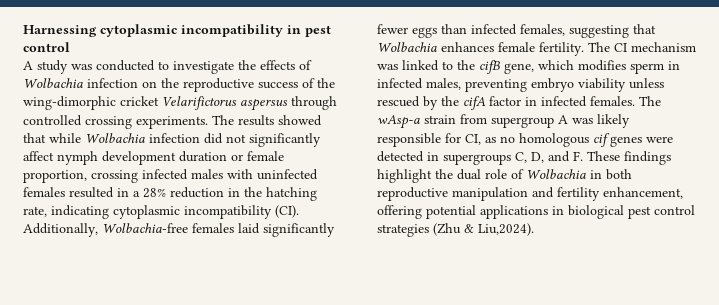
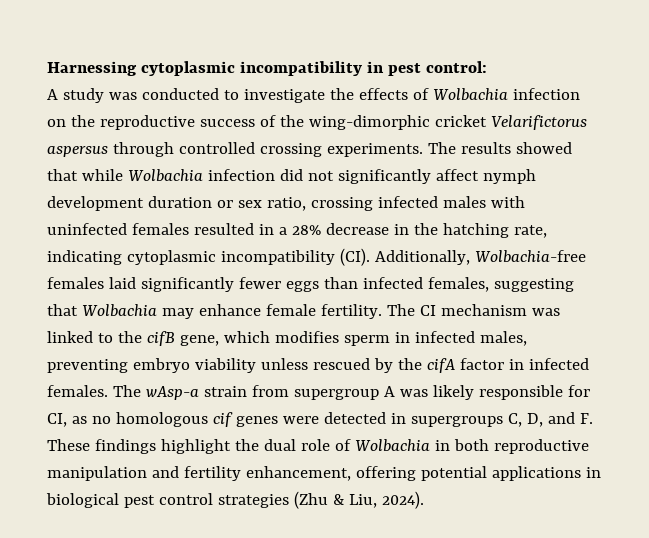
- Harnessing cytoplasmic incompatibility in pest control
+ Harnessing cytoplasmic incompatibility in pest control:
- The results showed that while Wolbachia infection did not significantly affect nymph development duration or female proportion, crossing infected males with uninfected females resulted in a 28% reduction in the hatching rate, indicating cytoplasmic incompatibility (CI). Additionally, Wolbachia-free females laid significantly fewer eggs than infected females, suggesting that Wolbachia enhances female fertility.
+ The results showed that while Wolbachia infection did not significantly affect nymph development duration or sex ratio, crossing infected males with uninfected females resulted in a 28% decrease in the hatching rate, indicating cytoplasmic incompatibility (CI). Additionally, Wolbachia-free females laid significantly fewer eggs than infected females, suggesting that Wolbachia may enhance female fertility.
- The wAsp-a strain from supergroup A was likely responsible for CI, as no homologous cif genes were detected in supergroups C, D, and F. These findings highlight the dual role of Wolbachia in both reproductive manipulation and fertility enhancement, offering potential applications in biological pest control strategies (Zhu & Liu,2024).
+ The wAsp-a strain from supergroup A was likely responsible for CI, as no homologous cif genes were detected in supergroups C, D, and F. These findings highlight the dual role of Wolbachia in both reproductive manipulation and fertility enhancement, offering potential applications in biological pest control strategies (Zhu & Liu, 2024).

